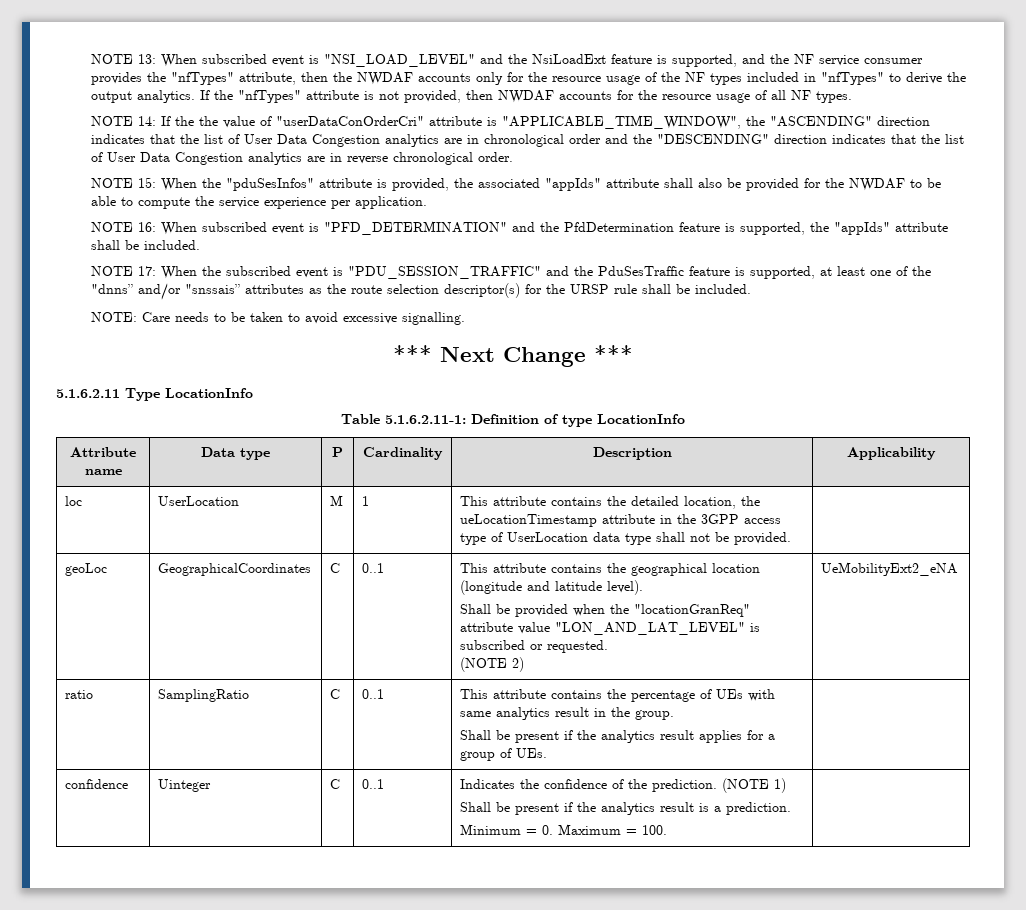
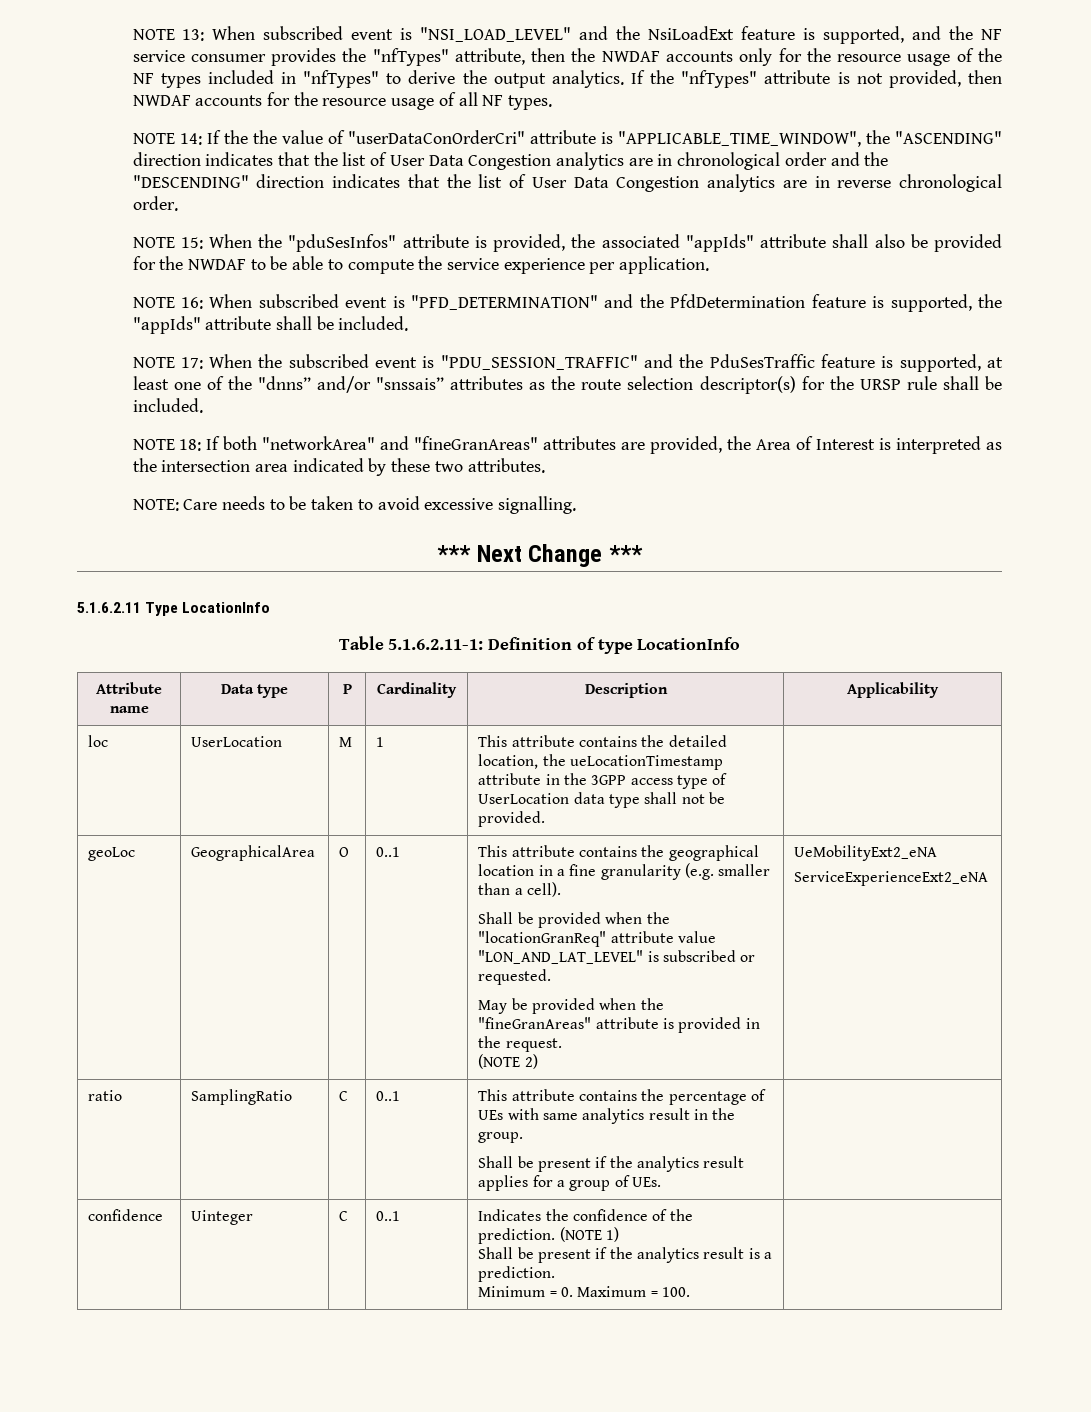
+ NOTE 18: If both "networkArea" and "fineGranAreas" attributes are provided, the Area of Interest is interpreted as the intersection area indicated by these two attributes.
- GeographicalCoordinates | C
+ GeographicalArea | O
- This attribute contains the geographical location (longitude and latitude level).
+ This attribute contains the geographical location in a fine granularity (e.g. smaller than a cell).
+ May be provided when the "fineGranAreas" attribute is provided in the request.
+ ServiceExperienceExt2_eNA

